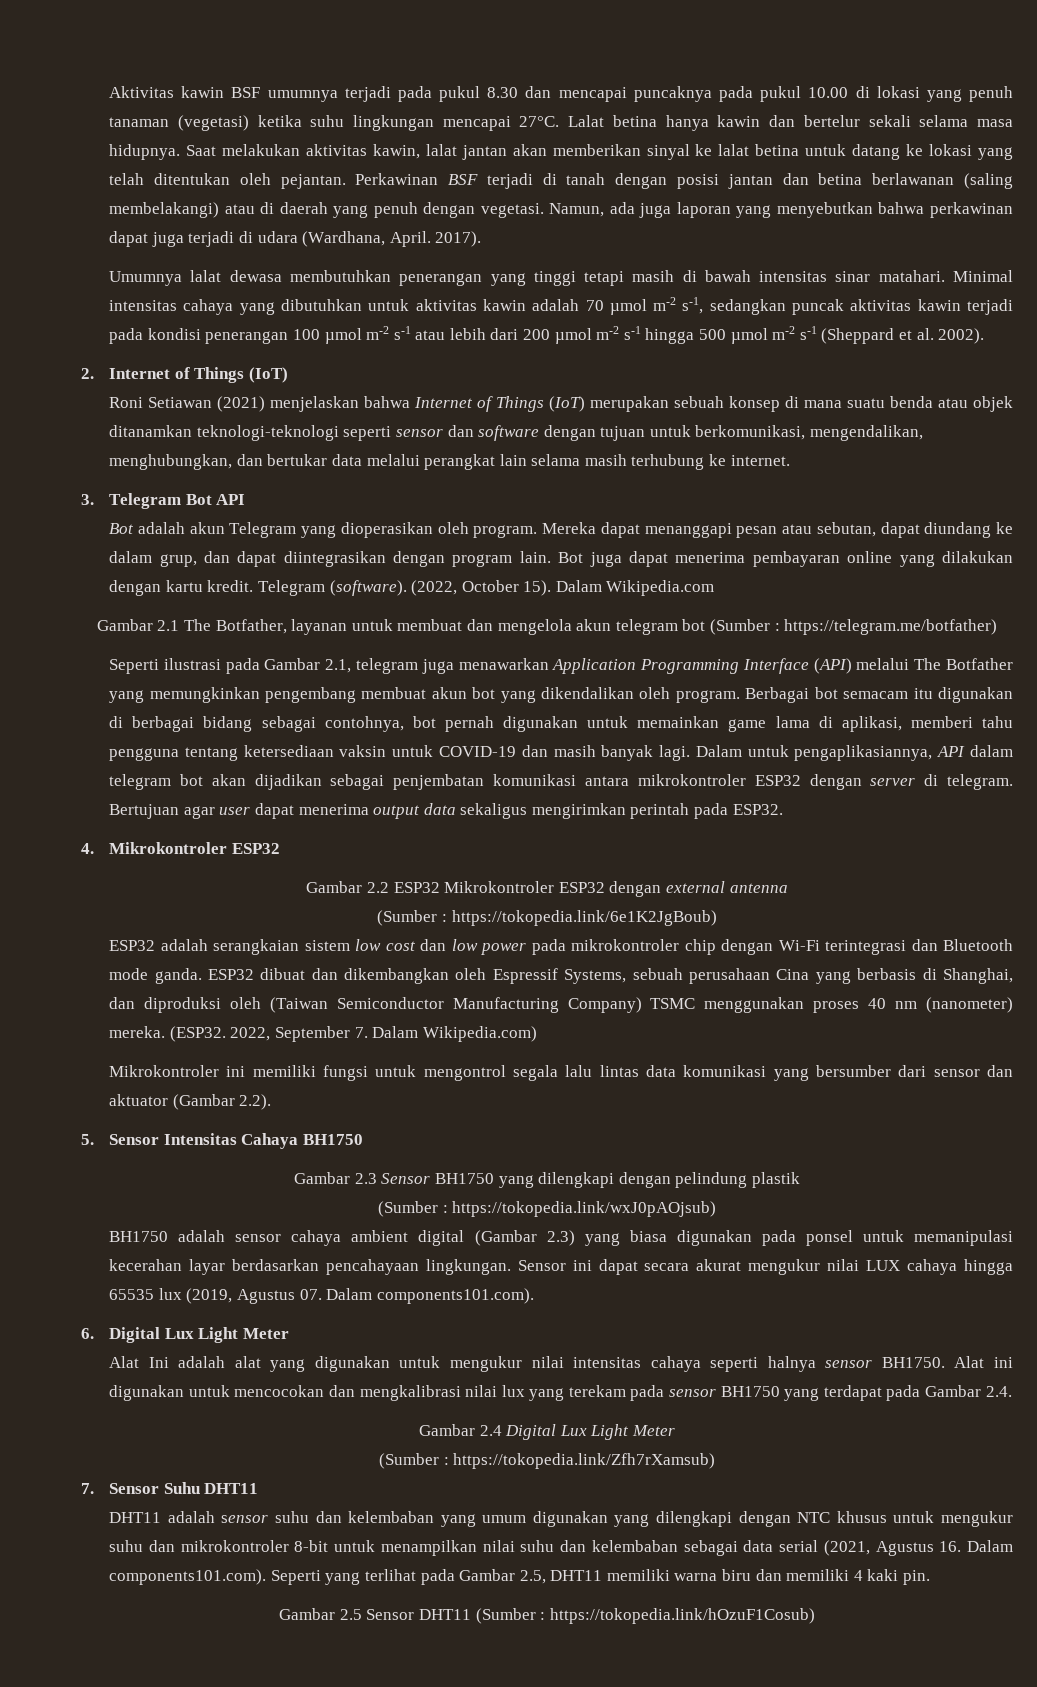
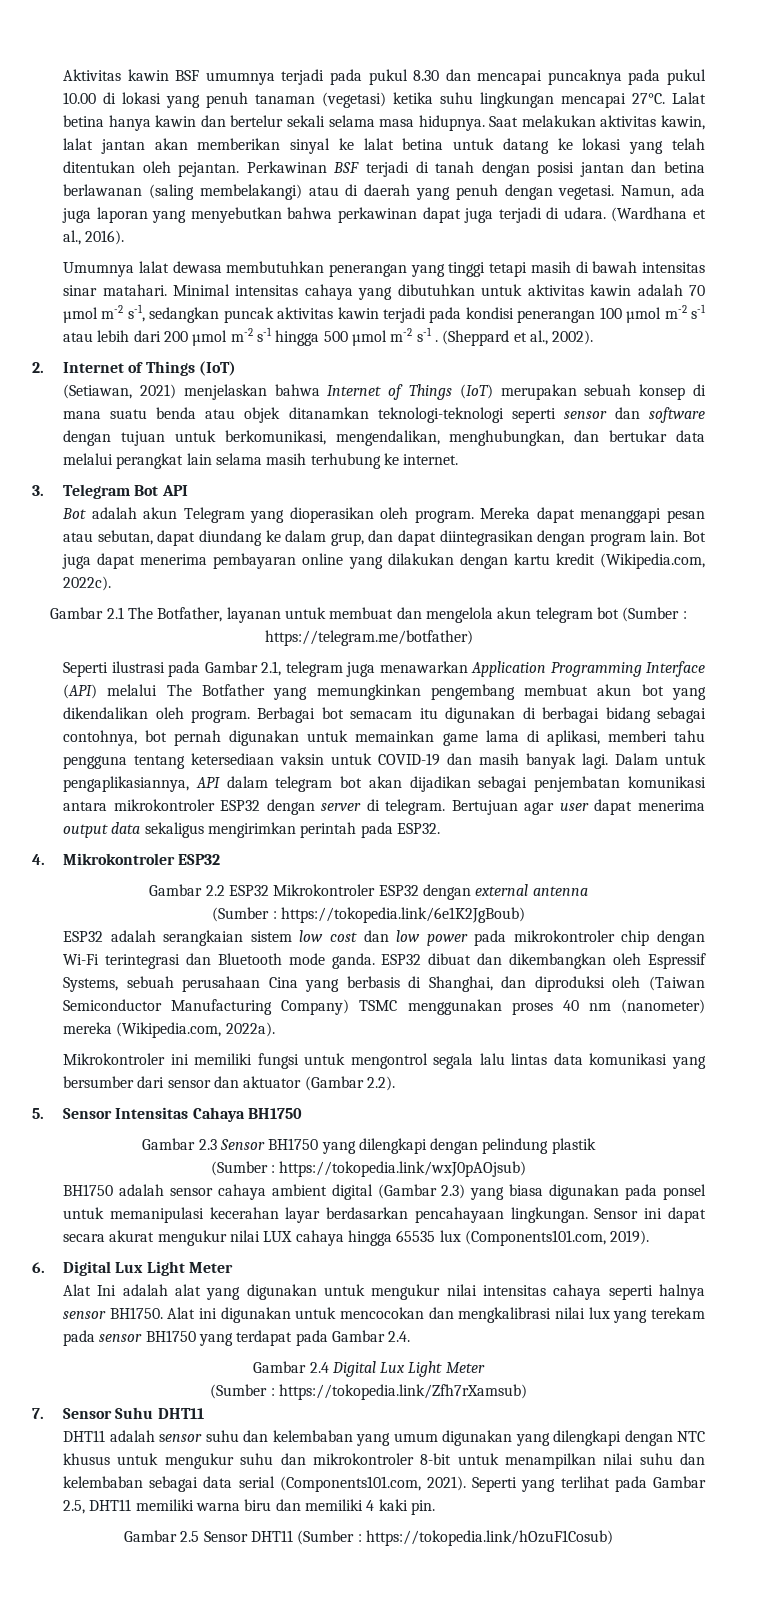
- Namun, ada juga laporan yang menyebutkan bahwa perkawinan dapat juga terjadi di udara (Wardhana, April. 2017).
+ Namun, ada juga laporan yang menyebutkan bahwa perkawinan dapat juga terjadi di udara. (Wardhana et al., 2016).
- Minimal intensitas cahaya yang dibutuhkan untuk aktivitas kawin adalah 70 µmol m-2 s-1, sedangkan puncak aktivitas kawin terjadi pada kondisi penerangan 100 µmol m-2 s-1 atau lebih dari 200 µmol m-2 s-1 hingga 500 µmol m-2 s-1 (Sheppard et al. 2002).
+ Minimal intensitas cahaya yang dibutuhkan untuk aktivitas kawin adalah 70 µmol m-2 s-1, sedangkan puncak aktivitas kawin terjadi pada kondisi penerangan 100 µmol m-2 s-1 atau lebih dari 200 µmol m-2 s-1 hingga 500 µmol m-2 s-1 . (Sheppard et al., 2002).
- Roni Setiawan (2021) menjelaskan bahwa Internet of Things (IoT) merupakan sebuah konsep di mana suatu benda atau objek ditanamkan teknologi-teknologi seperti sensor dan software dengan tujuan untuk berkomunikasi, mengendalikan, menghubungkan, dan bertukar data melalui perangkat lain selama masih terhubung ke internet.
+ (Setiawan, 2021) menjelaskan bahwa Internet of Things (IoT) merupakan sebuah konsep di mana suatu benda atau objek ditanamkan teknologi-teknologi seperti sensor dan software dengan tujuan untuk berkomunikasi, mengendalikan, menghubungkan, dan bertukar data melalui perangkat lain selama masih terhubung ke internet.
- Bot juga dapat menerima pembayaran online yang dilakukan dengan kartu kredit. Telegram (software). (2022, October 15). Dalam Wikipedia.com
+ Bot juga dapat menerima pembayaran online yang dilakukan dengan kartu kredit (Wikipedia.com, 2022c).
- ESP32 dibuat dan dikembangkan oleh Espressif Systems, sebuah perusahaan Cina yang berbasis di Shanghai, dan diproduksi oleh (Taiwan Semiconductor Manufacturing Company) TSMC menggunakan proses 40 nm (nanometer) mereka. (ESP32. 2022, September 7. Dalam Wikipedia.com)
+ ESP32 dibuat dan dikembangkan oleh Espressif Systems, sebuah perusahaan Cina yang berbasis di Shanghai, dan diproduksi oleh (Taiwan Semiconductor Manufacturing Company) TSMC menggunakan proses 40 nm (nanometer) mereka (Wikipedia.com, 2022a).
- Sensor ini dapat secara akurat mengukur nilai LUX cahaya hingga 65535 lux (2019, Agustus 07. Dalam components101.com).
+ Sensor ini dapat secara akurat mengukur nilai LUX cahaya hingga 65535 lux (Components101.com, 2019).
- DHT11 adalah sensor suhu dan kelembaban yang umum digunakan yang dilengkapi dengan NTC khusus untuk mengukur suhu dan mikrokontroler 8-bit untuk menampilkan nilai suhu dan kelembaban sebagai data serial (2021, Agustus 16. Dalam components101.com). Seperti yang terlihat pada Gambar 2.5, DHT11 memiliki warna biru dan memiliki 4 kaki pin.
+ DHT11 adalah sensor suhu dan kelembaban yang umum digunakan yang dilengkapi dengan NTC khusus untuk mengukur suhu dan mikrokontroler 8-bit untuk menampilkan nilai suhu dan kelembaban sebagai data serial (Components101.com, 2021). Seperti yang terlihat pada Gambar 2.5, DHT11 memiliki warna biru dan memiliki 4 kaki pin.

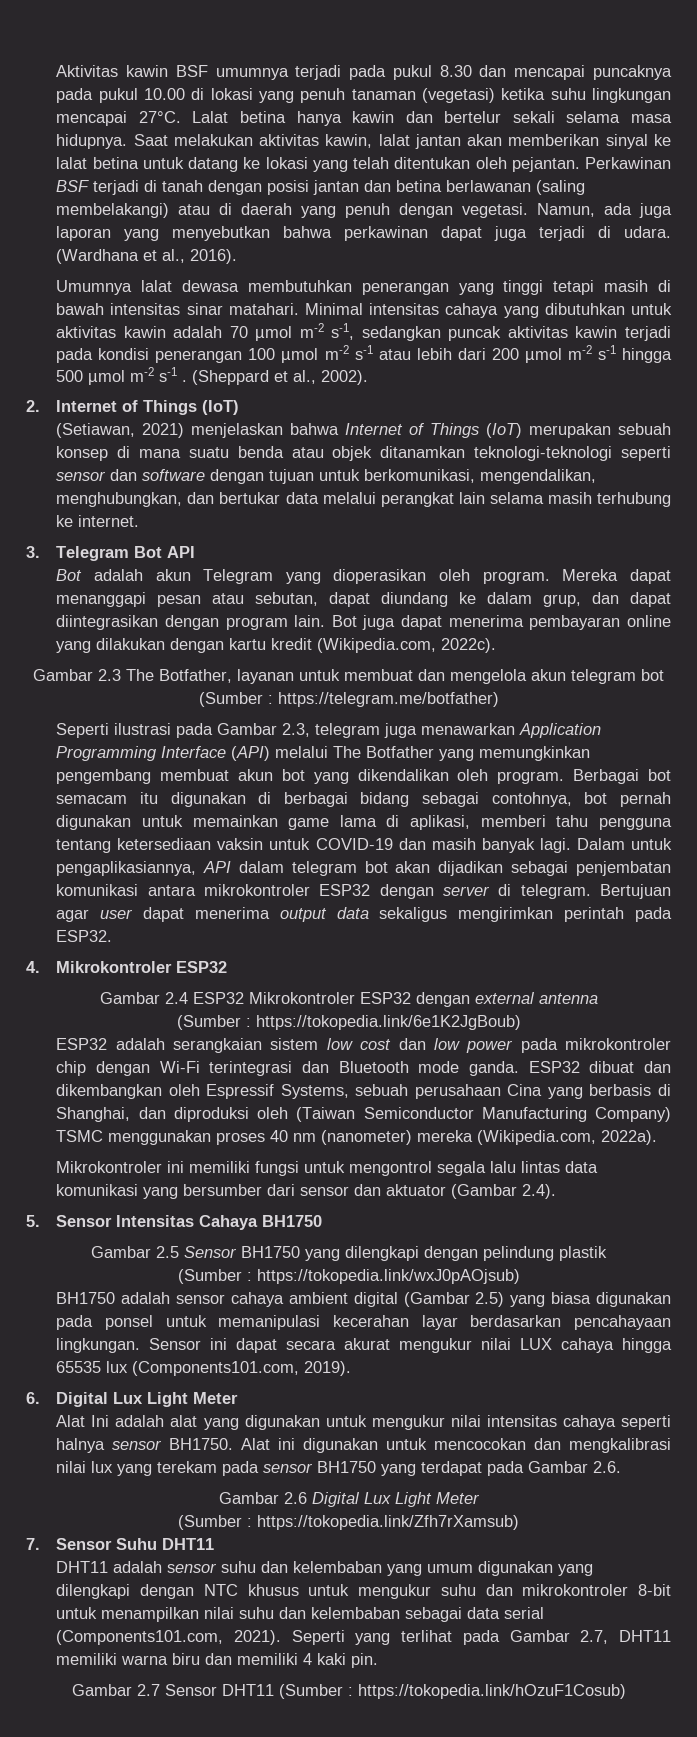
- Gambar 2.1 The Botfather, layanan untuk membuat dan mengelola akun telegram bot (Sumber : https://telegram.me/botfather)
+ Gambar 2.3 The Botfather, layanan untuk membuat dan mengelola akun telegram bot (Sumber : https://telegram.me/botfather)
- Seperti ilustrasi pada Gambar 2.1, telegram juga menawarkan Application Programming Interface (API) melalui The Botfather yang memungkinkan pengembang membuat akun bot yang dikendalikan oleh program.
+ Seperti ilustrasi pada Gambar 2.3, telegram juga menawarkan Application Programming Interface (API) melalui The Botfather yang memungkinkan pengembang membuat akun bot yang dikendalikan oleh program.
- Gambar 2.2 ESP32 Mikrokontroler ESP32 dengan external antenna
+ Gambar 2.4 ESP32 Mikrokontroler ESP32 dengan external antenna
- Mikrokontroler ini memiliki fungsi untuk mengontrol segala lalu lintas data komunikasi yang bersumber dari sensor dan aktuator (Gambar 2.2).
+ Mikrokontroler ini memiliki fungsi untuk mengontrol segala lalu lintas data komunikasi yang bersumber dari sensor dan aktuator (Gambar 2.4).
- Gambar 2.3 Sensor BH1750 yang dilengkapi dengan pelindung plastik
+ Gambar 2.5 Sensor BH1750 yang dilengkapi dengan pelindung plastik
- BH1750 adalah sensor cahaya ambient digital (Gambar 2.3) yang biasa digunakan pada ponsel untuk memanipulasi kecerahan layar berdasarkan pencahayaan lingkungan.
+ BH1750 adalah sensor cahaya ambient digital (Gambar 2.5) yang biasa digunakan pada ponsel untuk memanipulasi kecerahan layar berdasarkan pencahayaan lingkungan.
- Alat ini digunakan untuk mencocokan dan mengkalibrasi nilai lux yang terekam pada sensor BH1750 yang terdapat pada Gambar 2.4.
- Gambar 2.4 Digital Lux Light Meter
+ Alat ini digunakan untuk mencocokan dan mengkalibrasi nilai lux yang terekam pada sensor BH1750 yang terdapat pada Gambar 2.6.
+ Gambar 2.6 Digital Lux Light Meter
- Seperti yang terlihat pada Gambar 2.5, DHT11 memiliki warna biru dan memiliki 4 kaki pin.
+ Seperti yang terlihat pada Gambar 2.7, DHT11 memiliki warna biru dan memiliki 4 kaki pin.
- Gambar 2.5 Sensor DHT11 (Sumber : https://tokopedia.link/hOzuF1Cosub)
+ Gambar 2.7 Sensor DHT11 (Sumber : https://tokopedia.link/hOzuF1Cosub)

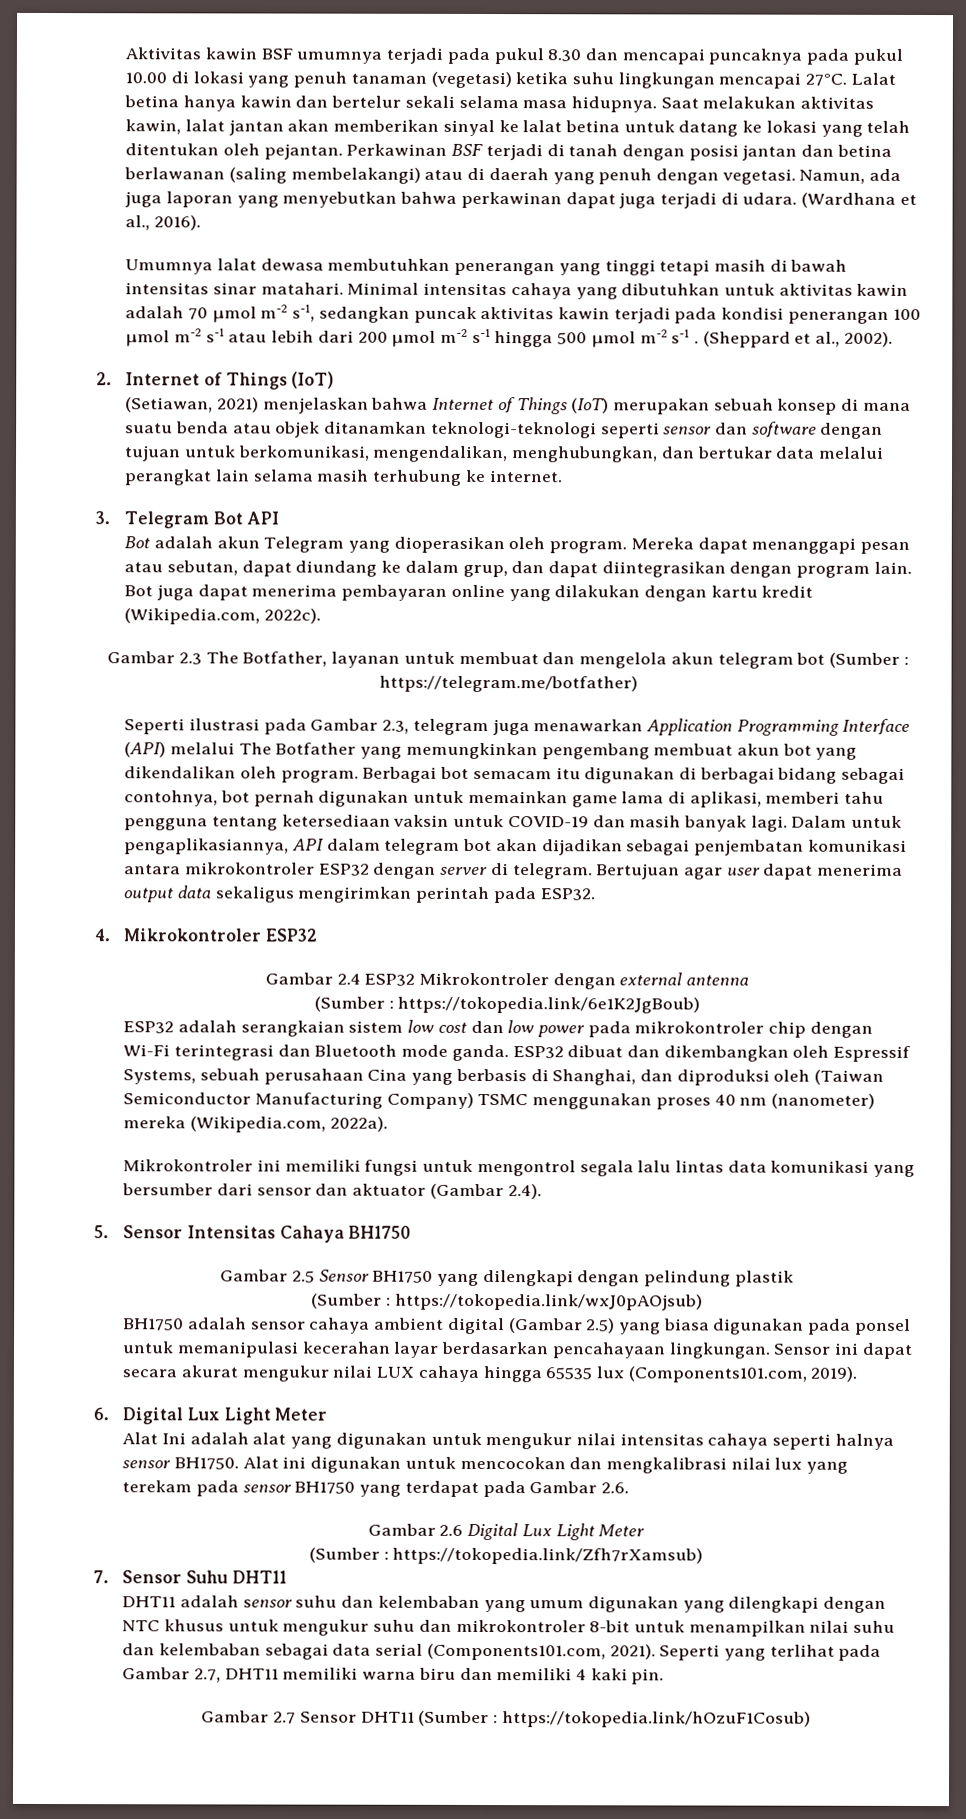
- Gambar 2.4 ESP32 Mikrokontroler ESP32 dengan external antenna
+ Gambar 2.4 ESP32 Mikrokontroler dengan external antenna

